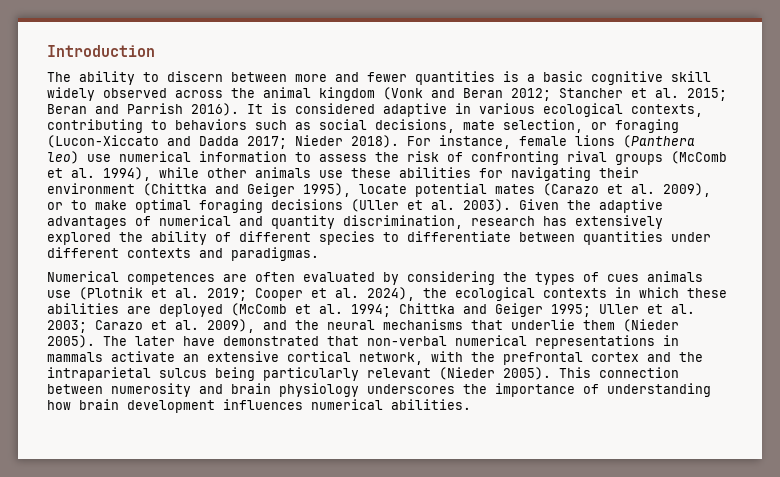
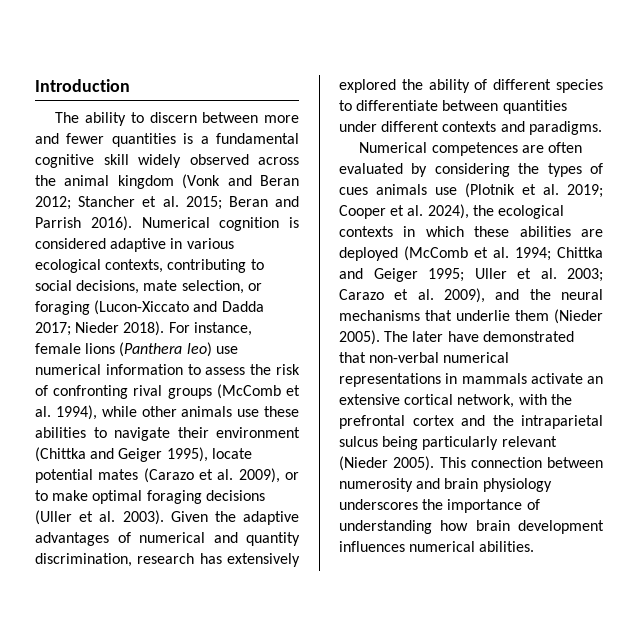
- The ability to discern between more and fewer quantities is a basic cognitive skill widely observed across the animal kingdom (Vonk and Beran 2012; Stancher et al. 2015; Beran and Parrish 2016).
+ The ability to discern between more and fewer quantities is a fundamental cognitive skill widely observed across the animal kingdom (Vonk and Beran 2012; Stancher et al. 2015; Beran and Parrish 2016).
- It is considered adaptive in various ecological contexts, contributing to behaviors such as social decisions, mate selection, or foraging (Lucon-Xiccato and Dadda 2017; Nieder 2018).
+ Numerical cognition is considered adaptive in various ecological contexts, contributing to social decisions, mate selection, or foraging (Lucon-Xiccato and Dadda 2017; Nieder 2018).
- For instance, female lions (Panthera leo) use numerical information to assess the risk of confronting rival groups (McComb et al. 1994), while other animals use these abilities for navigating their environment (Chittka and Geiger 1995), locate potential mates (Carazo et al. 2009), or to make optimal foraging decisions (Uller et al. 2003).
+ For instance, female lions (Panthera leo) use numerical information to assess the risk of confronting rival groups (McComb et al. 1994), while other animals use these abilities to navigate their environment (Chittka and Geiger 1995), locate potential mates (Carazo et al. 2009), or to make optimal foraging decisions (Uller et al. 2003).
- Given the adaptive advantages of numerical and quantity discrimination, research has extensively explored the ability of different species to differentiate between quantities under different contexts and paradigmas.
+ Given the adaptive advantages of numerical and quantity discrimination, research has extensively explored the ability of different species to differentiate between quantities under different contexts and paradigms.

